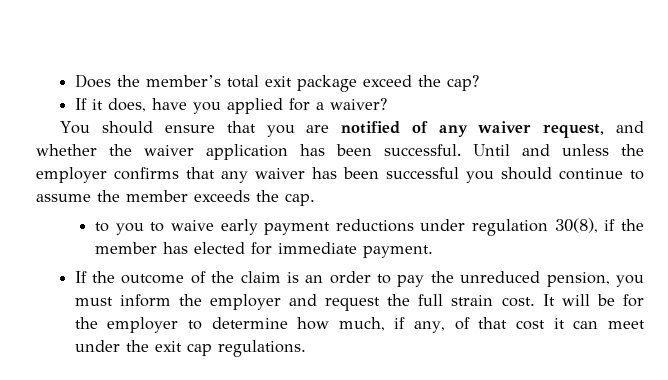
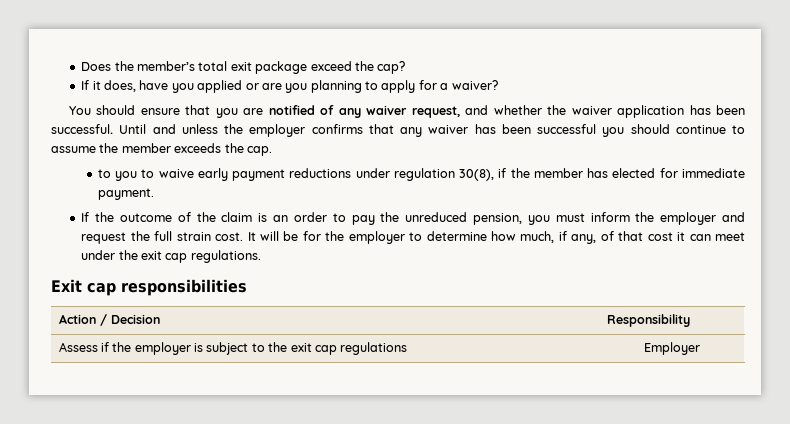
- If it does, have you applied for a waiver?
+ If it does, have you applied or are you planning to apply for a waiver?
+ Exit cap responsibilities
+ Action / Decision | Responsibility
+ Assess if the employer is subject to the exit cap regulations | Employer

